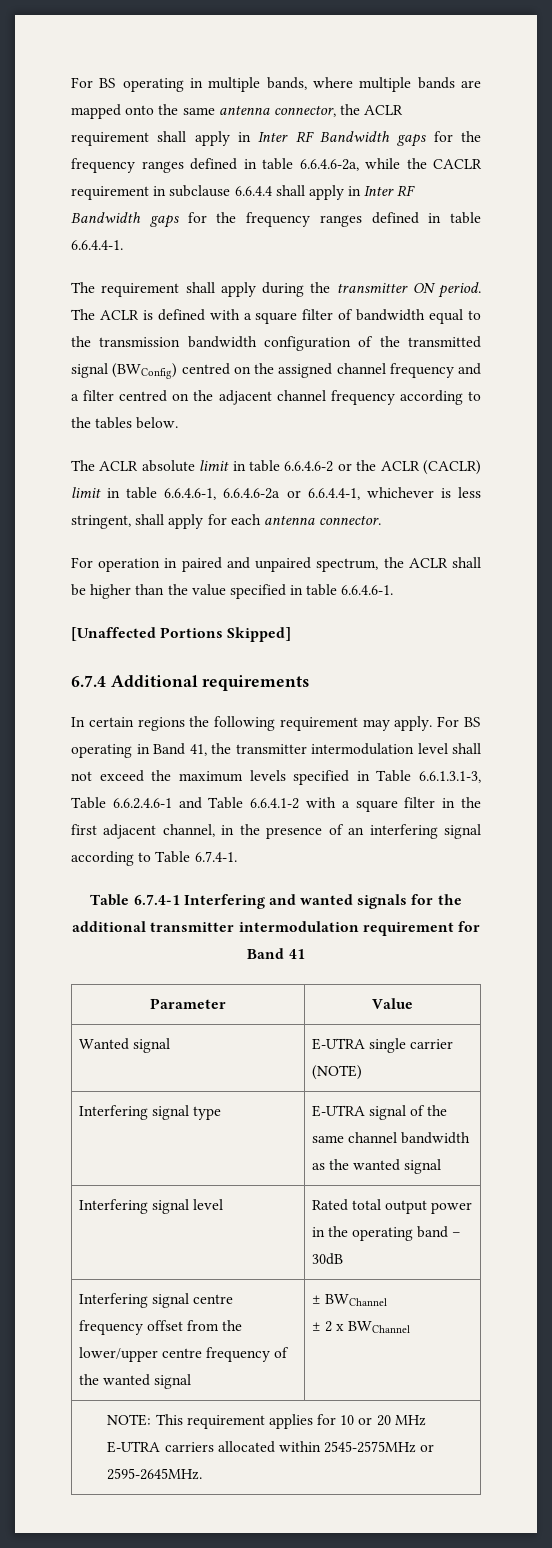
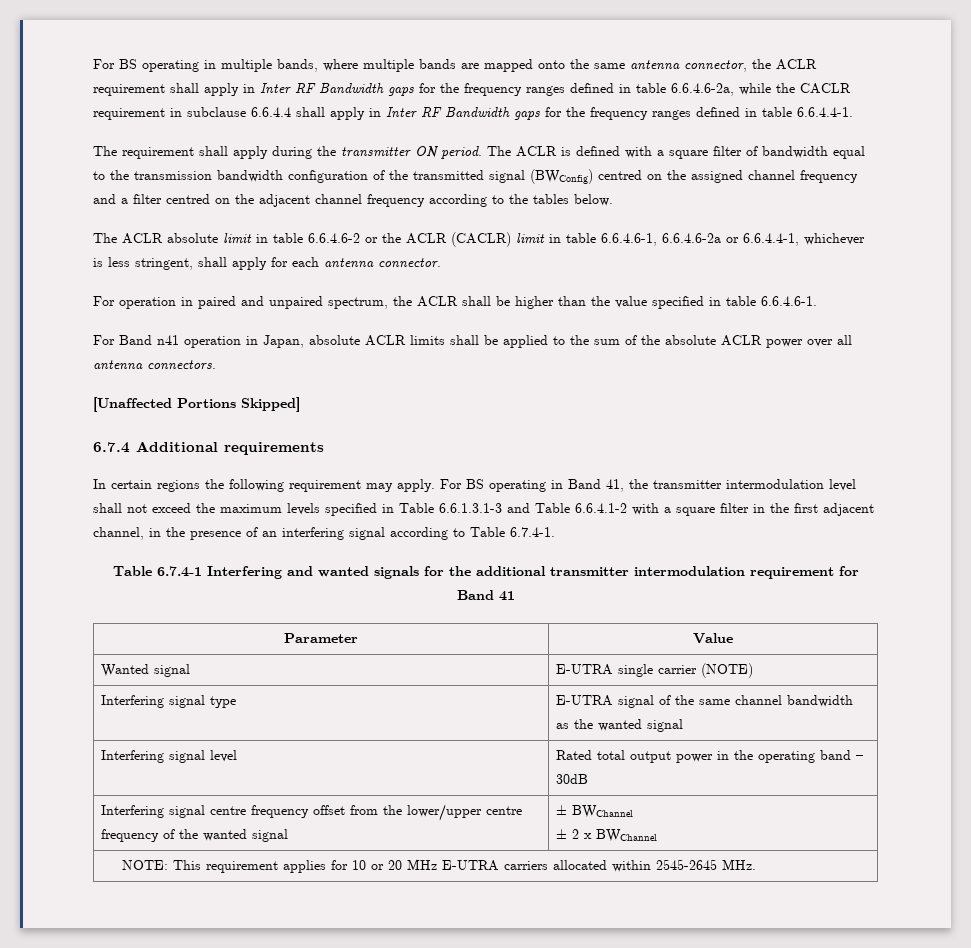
+ For Band n41 operation in Japan, absolute ACLR limits shall be applied to the sum of the absolute ACLR power over all antenna connectors.
- For BS operating in Band 41, the transmitter intermodulation level shall not exceed the maximum levels specified in Table 6.6.1.3.1-3, Table 6.6.2.4.6-1 and Table 6.6.4.1-2 with a square filter in the first adjacent channel, in the presence of an interfering signal according to Table 6.7.4-1.
+ For BS operating in Band 41, the transmitter intermodulation level shall not exceed the maximum levels specified in Table 6.6.1.3.1-3 and Table 6.6.4.1-2 with a square filter in the first adjacent channel, in the presence of an interfering signal according to Table 6.7.4-1.
- NOTE: This requirement applies for 10 or 20 MHz E-UTRA carriers allocated within 2545-2575MHz or 2595-2645MHz.
+ NOTE: This requirement applies for 10 or 20 MHz E-UTRA carriers allocated within 2545-2645 MHz.

